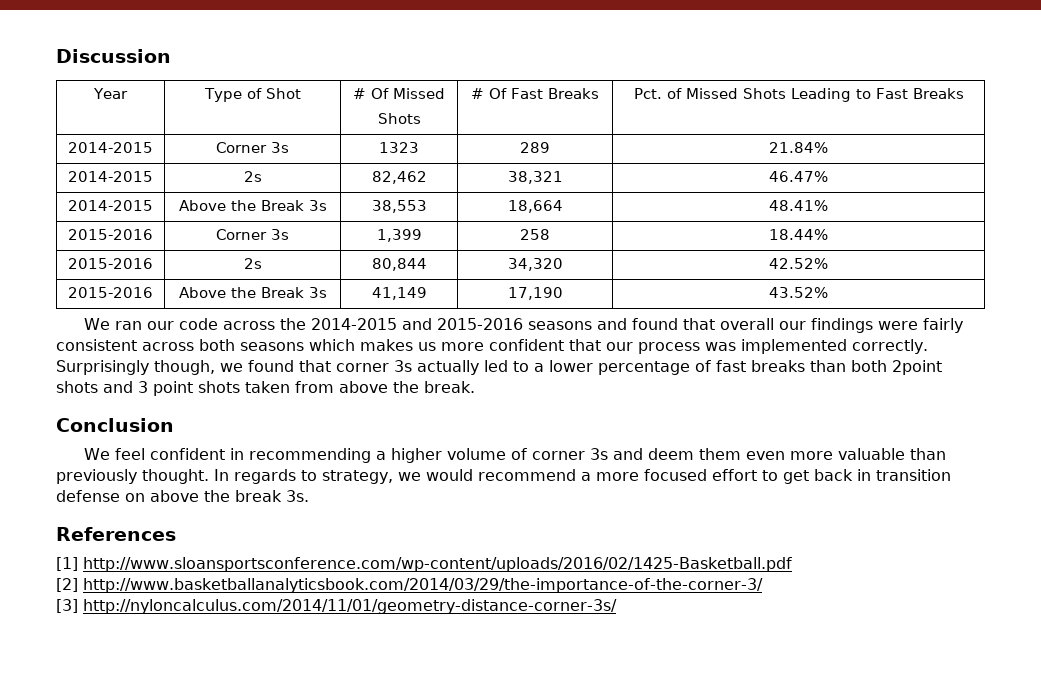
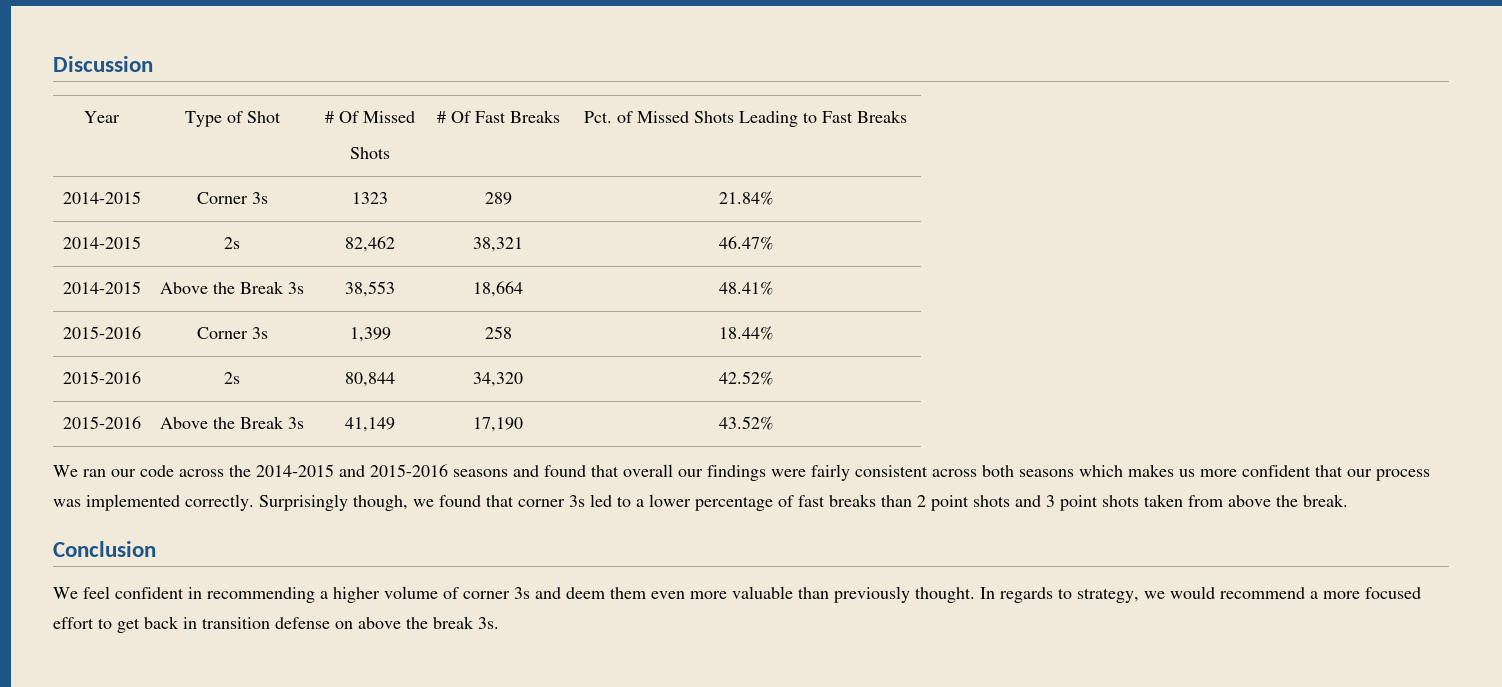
- Surprisingly though, we found that corner 3s actually led to a lower percentage of fast breaks than both 2point shots and 3 point shots taken from above the break.
+ Surprisingly though, we found that corner 3s led to a lower percentage of fast breaks than 2 point shots and 3 point shots taken from above the break.
- References
- [1] http://www.sloansportsconference.com/wp-content/uploads/2016/02/1425-Basketball.pdf
- [2] http://www.basketballanalyticsbook.com/2014/03/29/the-importance-of-the-corner-3/
- [3] http://nyloncalculus.com/2014/11/01/geometry-distance-corner-3s/

